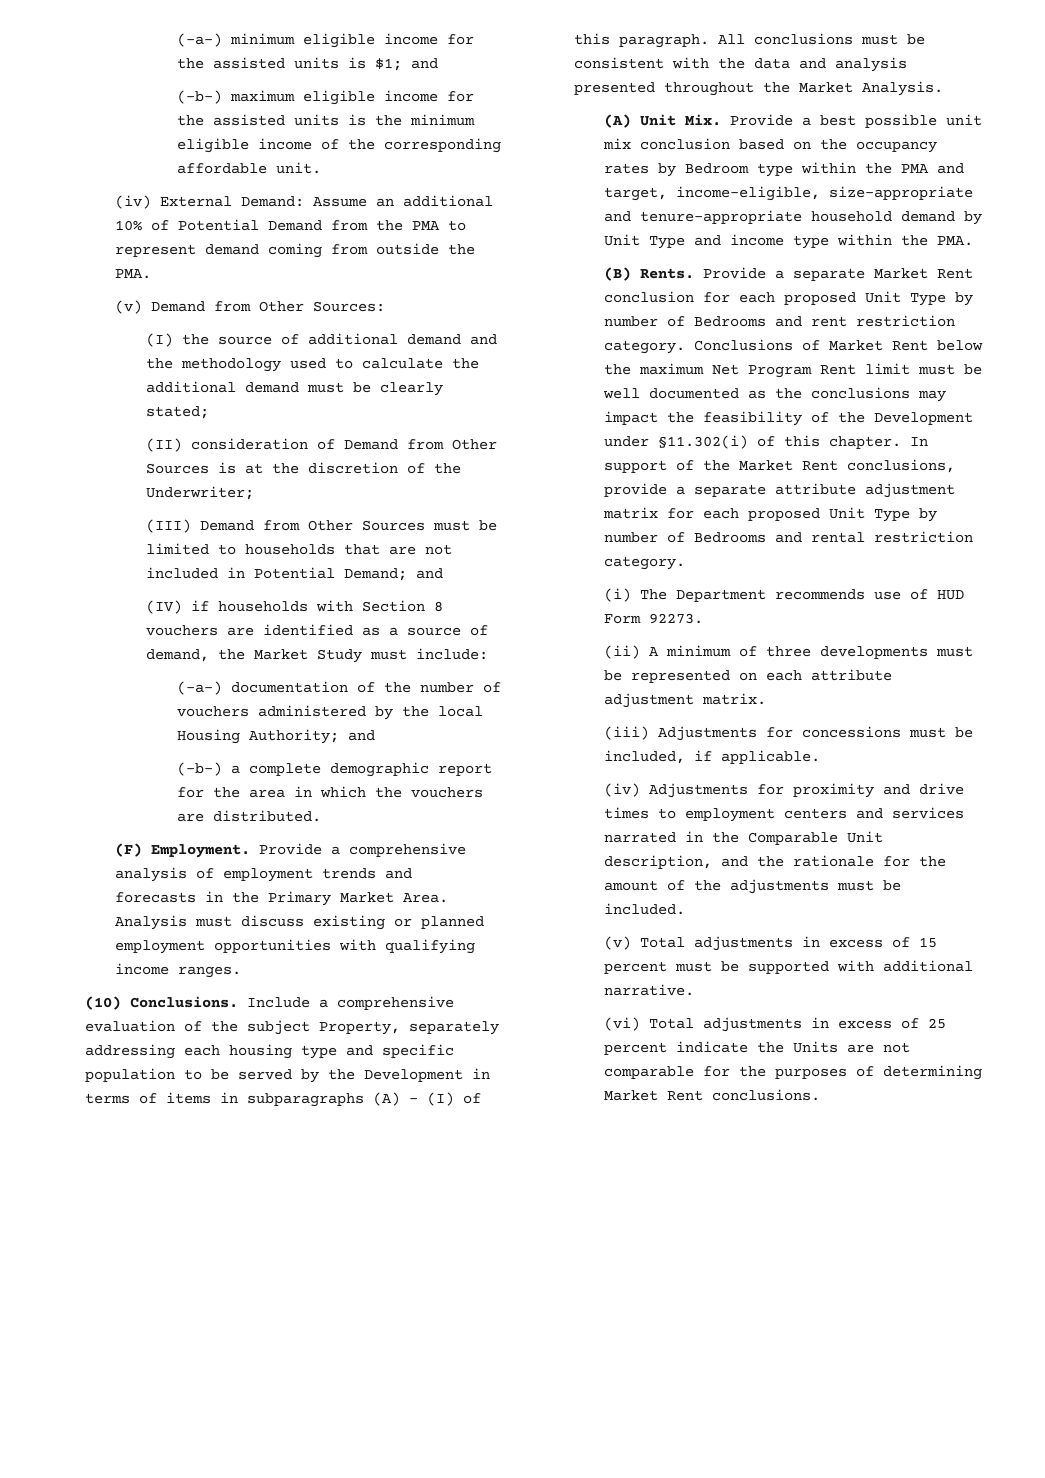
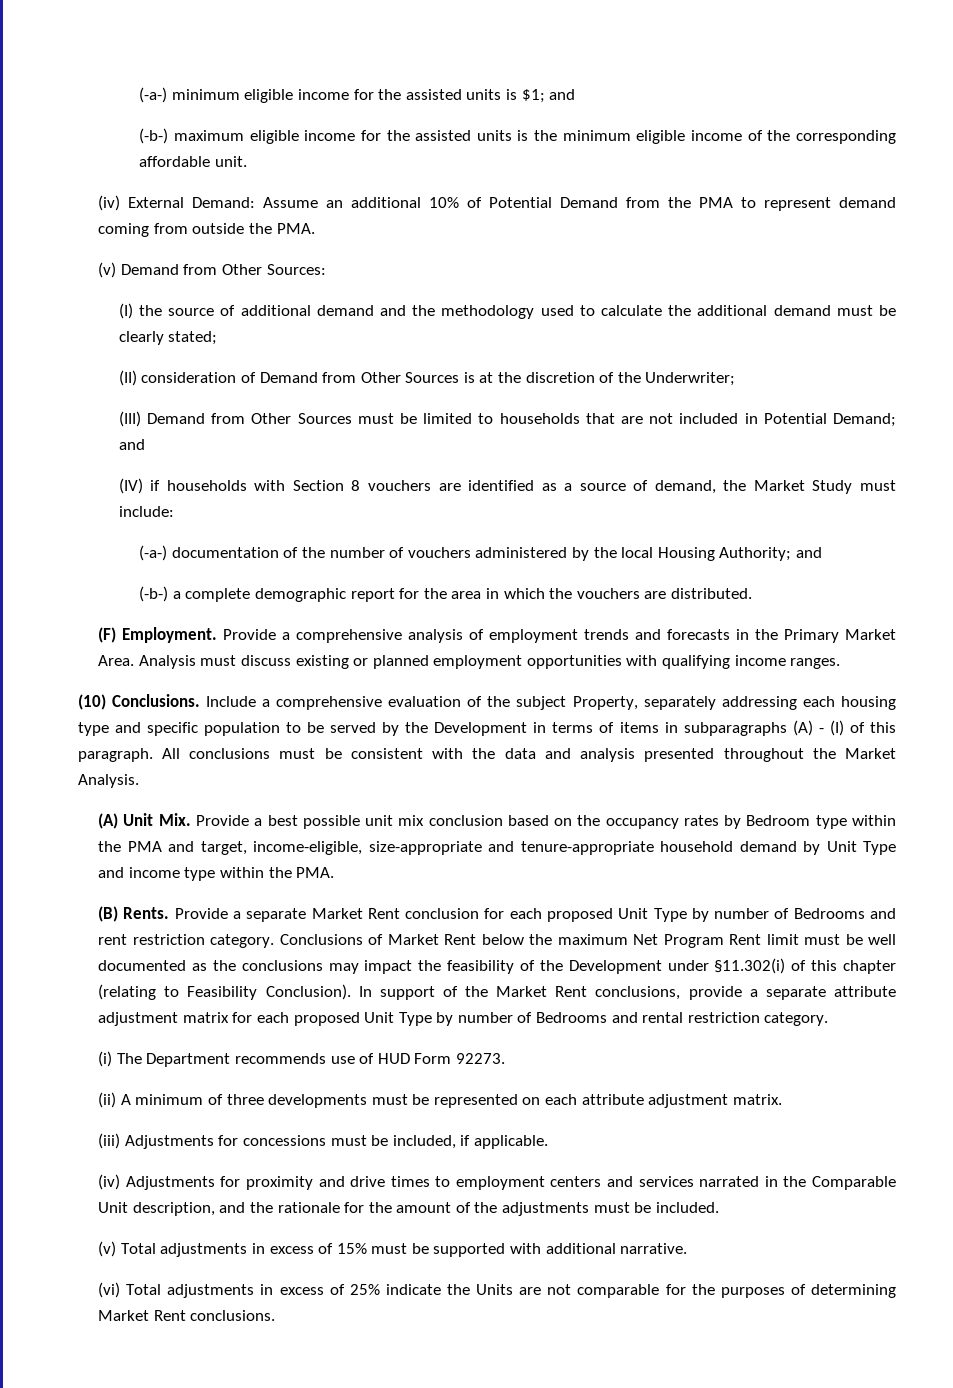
- Conclusions of Market Rent below the maximum Net Program Rent limit must be well documented as the conclusions may impact the feasibility of the Development under §11.302(i) of this chapter.
+ Conclusions of Market Rent below the maximum Net Program Rent limit must be well documented as the conclusions may impact the feasibility of the Development under §11.302(i) of this chapter (relating to Feasibility Conclusion).
- (v) Total adjustments in excess of 15 percent must be supported with additional narrative.
+ (v) Total adjustments in excess of 15% must be supported with additional narrative.
- (vi) Total adjustments in excess of 25 percent indicate the Units are not comparable for the purposes of determining Market Rent conclusions.
+ (vi) Total adjustments in excess of 25% indicate the Units are not comparable for the purposes of determining Market Rent conclusions.

